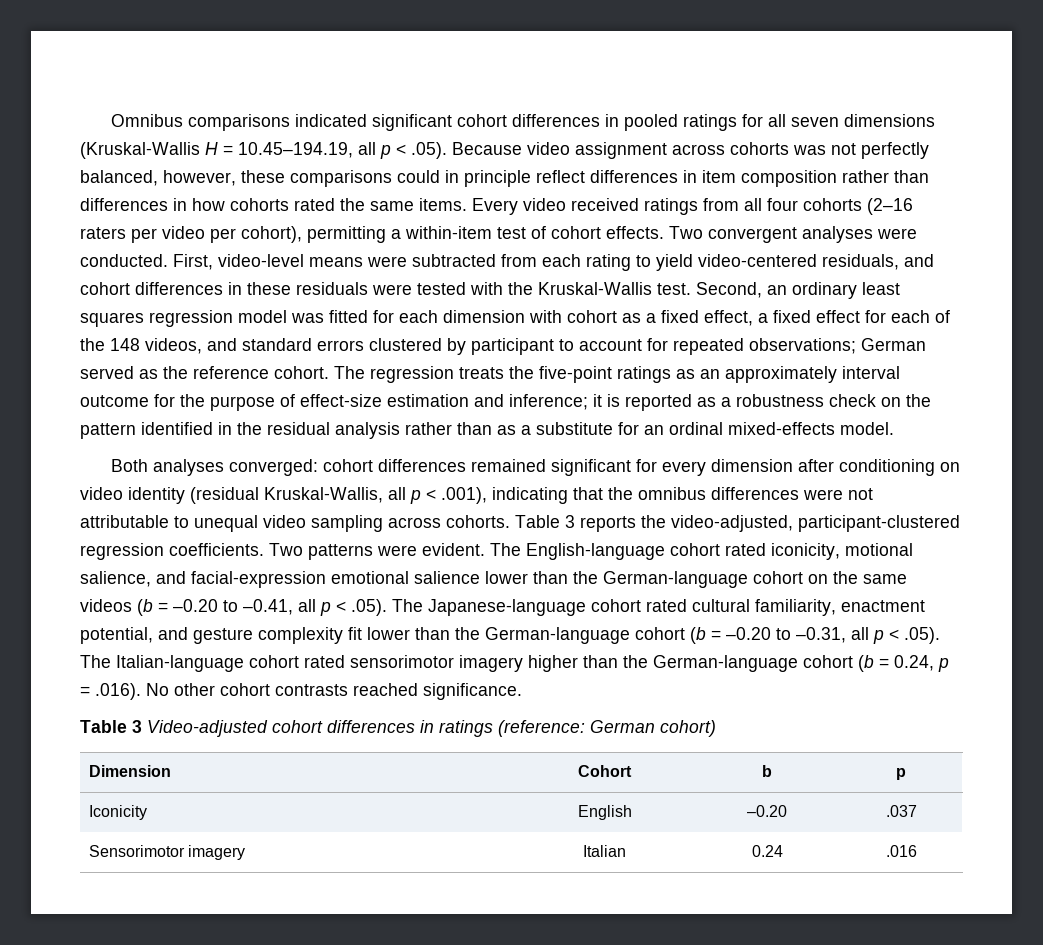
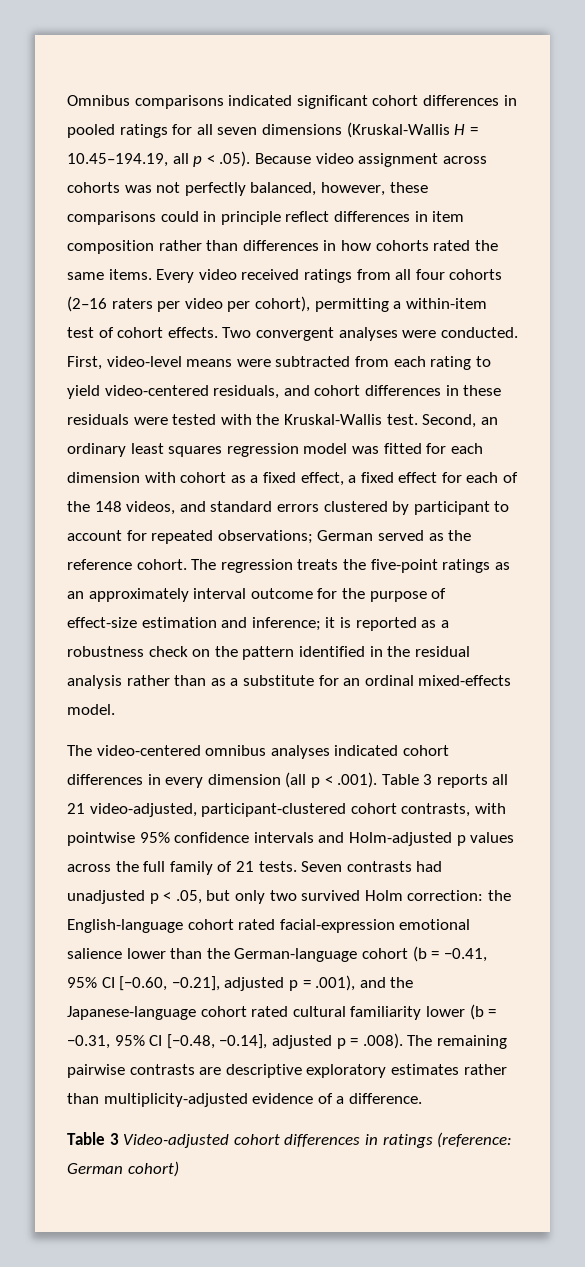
- Both analyses converged: cohort differences remained significant for every dimension after conditioning on video identity (residual Kruskal-Wallis, all p < .001), indicating that the omnibus differences were not attributable to unequal video sampling across cohorts. Table 3 reports the video-adjusted, participant-clustered regression coefficients. Two patterns were evident. The English-language cohort rated iconicity, motional salience, and facial-expression emotional salience lower than the German-language cohort on the same videos (b = –0.20 to –0.41, all p < .05). The Japanese-language cohort rated cultural familiarity, enactment potential, and gesture complexity fit lower than the German-language cohort (b = –0.20 to –0.31, all p < .05). The Italian-language cohort rated sensorimotor imagery higher than the German-language cohort (b = 0.24, p = .016). No other cohort contrasts reached significance.
+ The video-centered omnibus analyses indicated cohort differences in every dimension (all p < .001). Table 3 reports all 21 video-adjusted, participant-clustered cohort contrasts, with pointwise 95% confidence intervals and Holm-adjusted p values across the full family of 21 tests. Seven contrasts had unadjusted p < .05, but only two survived Holm correction: the English-language cohort rated facial-expression emotional salience lower than the German-language cohort (b = −0.41, 95% CI [−0.60, −0.21], adjusted p = .001), and the Japanese-language cohort rated cultural familiarity lower (b = −0.31, 95% CI [−0.48, −0.14], adjusted p = .008). The remaining pairwise contrasts are descriptive exploratory estimates rather than multiplicity-adjusted evidence of a difference.
- Dimension | Cohort | b | p
- Iconicity | English | –0.20 | .037
- Sensorimotor imagery | Italian | 0.24 | .016

